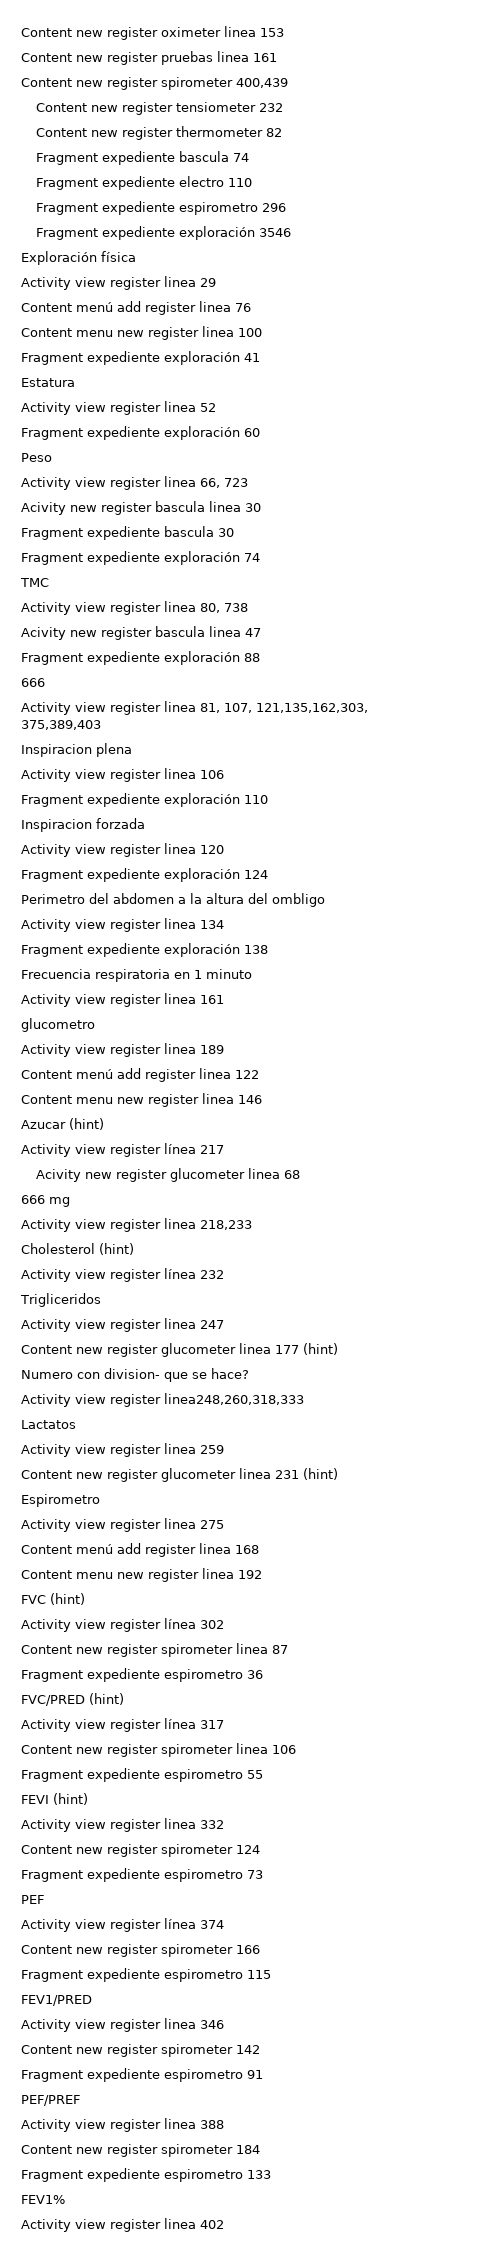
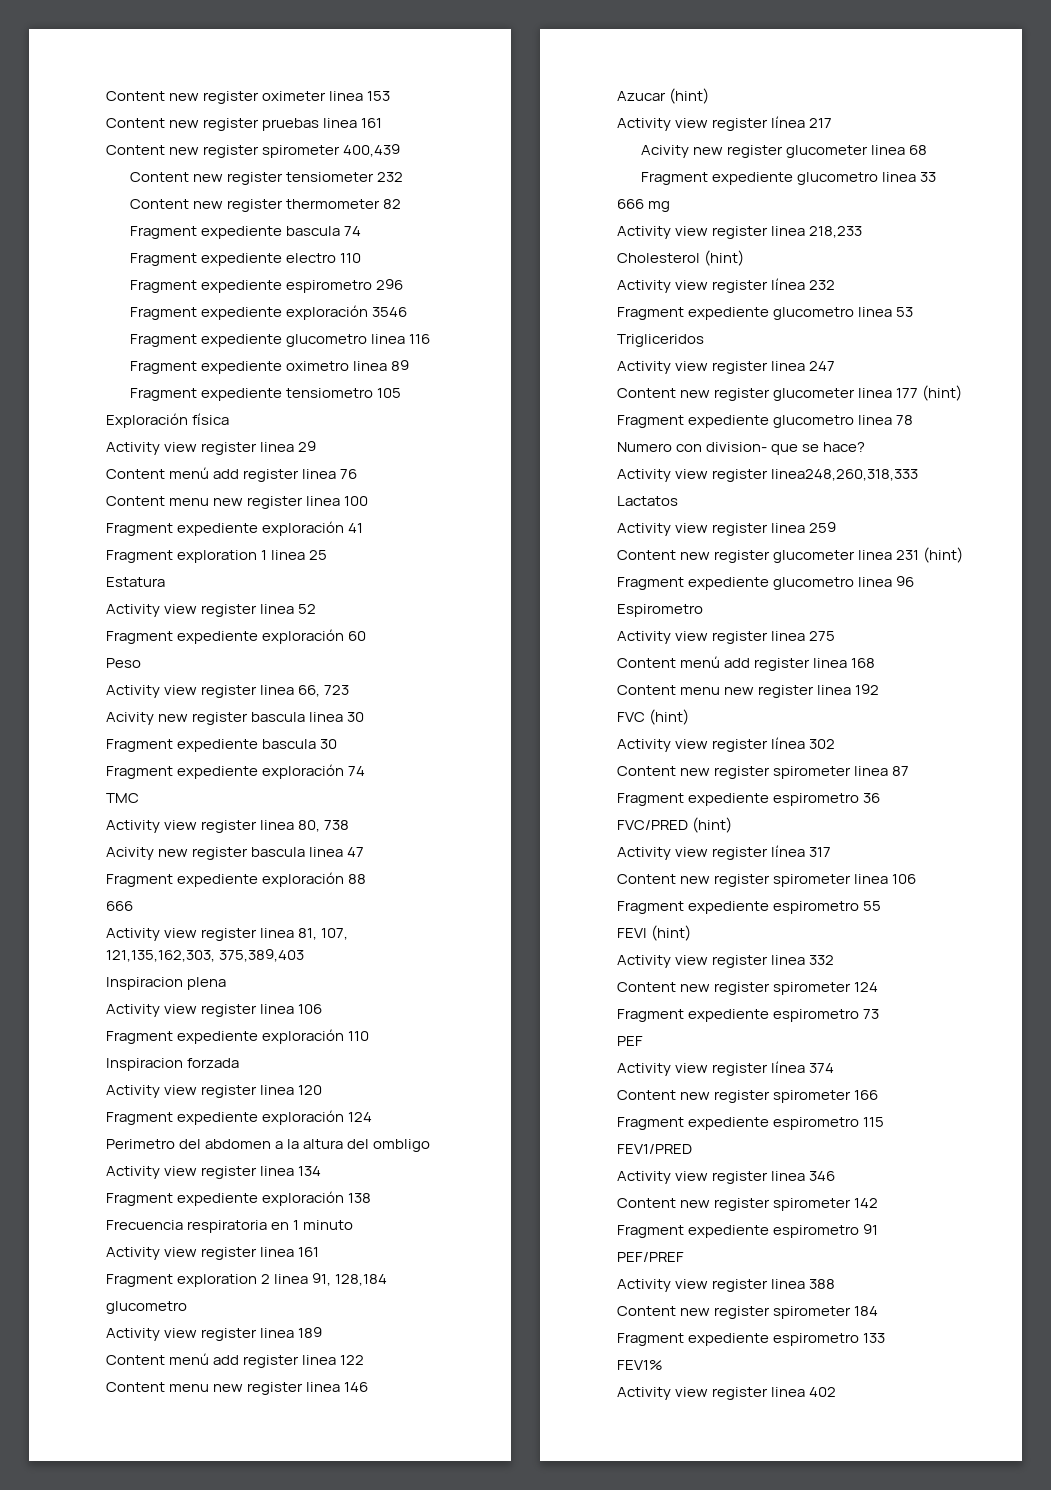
+ Fragment expediente glucometro linea 116
+ Fragment expediente oximetro linea 89
+ Fragment expediente tensiometro 105
+ Fragment exploration 1 linea 25
+ Fragment exploration 2 linea 91, 128,184
+ Fragment expediente glucometro linea 33
+ Fragment expediente glucometro linea 53
+ Fragment expediente glucometro linea 78
+ Fragment expediente glucometro linea 96

